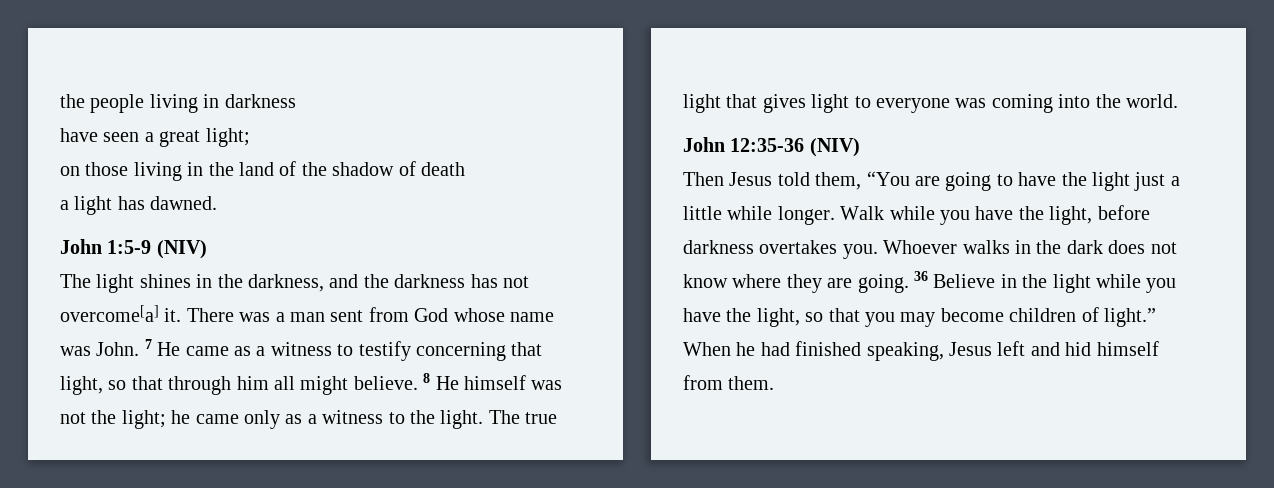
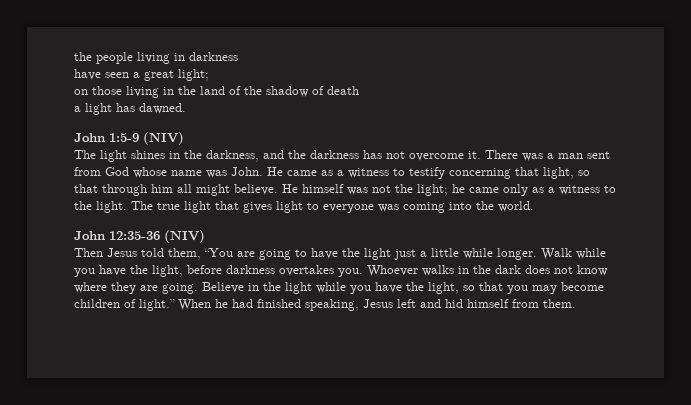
- The light shines in the darkness, and the darkness has not overcome[a] it.
+ The light shines in the darkness, and the darkness has not overcome it.
- 7 He came as a witness to testify concerning that light, so that through him all might believe.
+ He came as a witness to testify concerning that light, so that through him all might believe.
- 8 He himself was not the light; he came only as a witness to the light.
+ He himself was not the light; he came only as a witness to the light.
- 36 Believe in the light while you have the light, so that you may become children of light.”
+ Believe in the light while you have the light, so that you may become children of light.”

